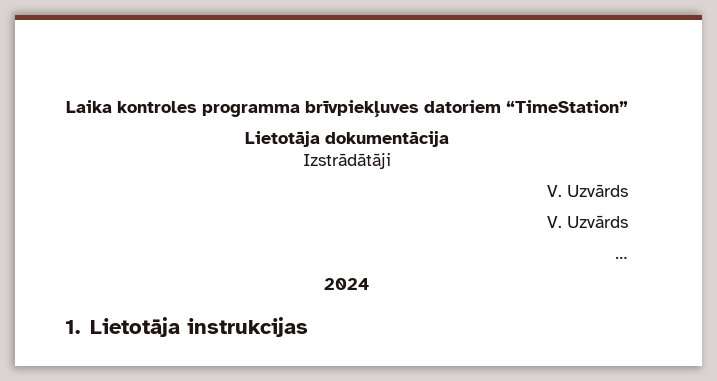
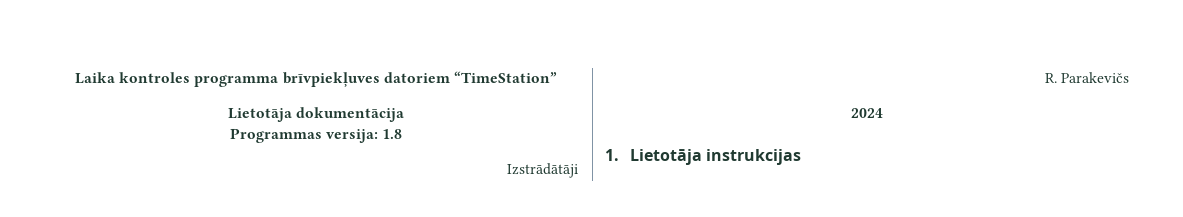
+ Programmas versija: 1.8
  Izstrādātāji
- V. Uzvārds
- V. Uzvārds
- …
+ R. Parakevičs

